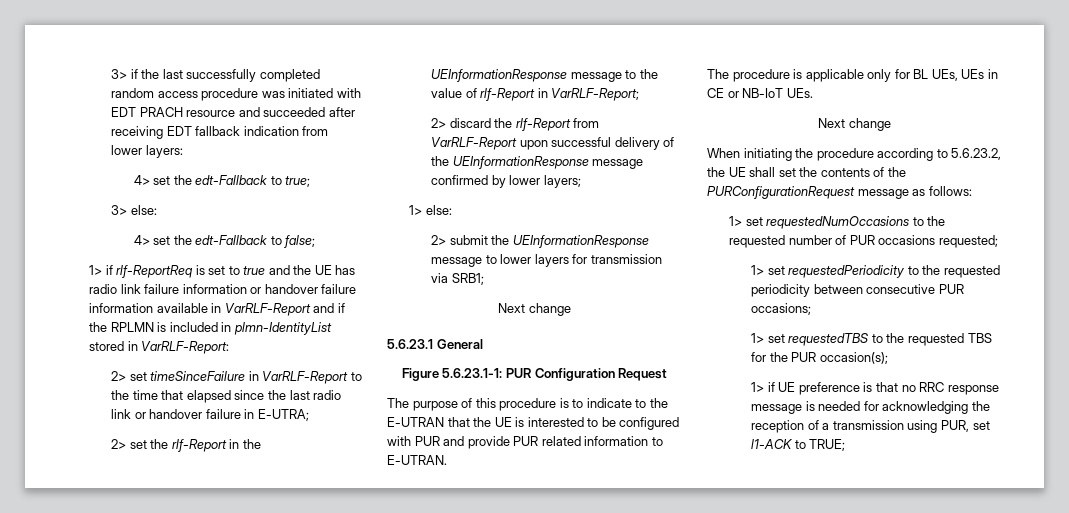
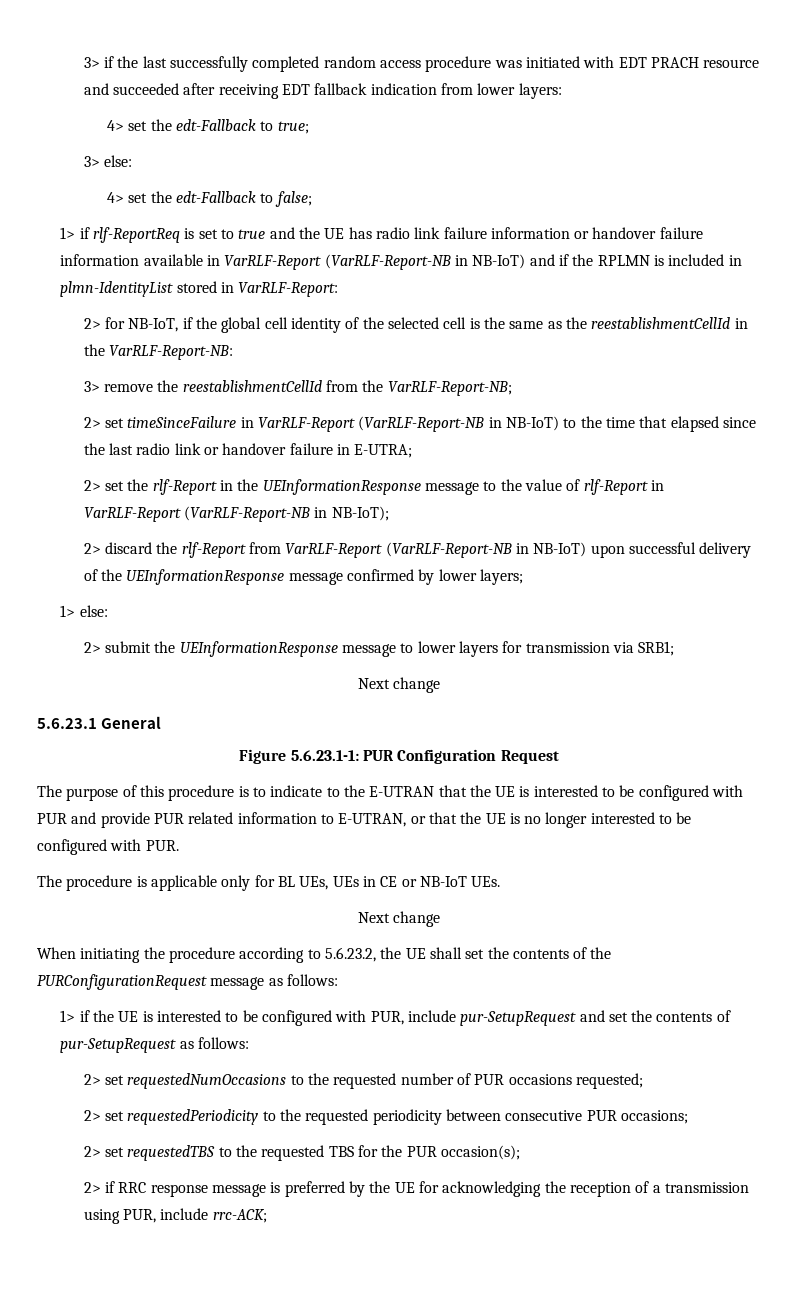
- 1> if rlf-ReportReq is set to true and the UE has radio link failure information or handover failure information available in VarRLF-Report and if the RPLMN is included in plmn-IdentityList stored in VarRLF-Report:
+ 1> if rlf-ReportReq is set to true and the UE has radio link failure information or handover failure information available in VarRLF-Report (VarRLF-Report-NB in NB-IoT) and if the RPLMN is included in plmn-IdentityList stored in VarRLF-Report:
+ 2> for NB-IoT, if the global cell identity of the selected cell is the same as the reestablishmentCellId in the VarRLF-Report-NB:
+ 3> remove the reestablishmentCellId from the VarRLF-Report-NB;
- 2> set timeSinceFailure in VarRLF-Report to the time that elapsed since the last radio link or handover failure in E-UTRA;
+ 2> set timeSinceFailure in VarRLF-Report (VarRLF-Report-NB in NB-IoT) to the time that elapsed since the last radio link or handover failure in E-UTRA;
- 2> set the rlf-Report in the UEInformationResponse message to the value of rlf-Report in VarRLF-Report;
+ 2> set the rlf-Report in the UEInformationResponse message to the value of rlf-Report in VarRLF-Report (VarRLF-Report-NB in NB-IoT);
- 2> discard the rlf-Report from VarRLF-Report upon successful delivery of the UEInformationResponse message confirmed by lower layers;
+ 2> discard the rlf-Report from VarRLF-Report (VarRLF-Report-NB in NB-IoT) upon successful delivery of the UEInformationResponse message confirmed by lower layers;
- The purpose of this procedure is to indicate to the E-UTRAN that the UE is interested to be configured with PUR and provide PUR related information to E-UTRAN.
+ The purpose of this procedure is to indicate to the E-UTRAN that the UE is interested to be configured with PUR and provide PUR related information to E-UTRAN, or that the UE is no longer interested to be configured with PUR.
- 1> set requestedNumOccasions to the requested number of PUR occasions requested;
+ 1> if the UE is interested to be configured with PUR, include pur-SetupRequest and set the contents of pur-SetupRequest as follows:
+ 2> set requestedNumOccasions to the requested number of PUR occasions requested;
- 1> set requestedPeriodicity to the requested periodicity between consecutive PUR occasions;
+ 2> set requestedPeriodicity to the requested periodicity between consecutive PUR occasions;
- 1> set requestedTBS to the requested TBS for the PUR occasion(s);
+ 2> set requestedTBS to the requested TBS for the PUR occasion(s);
- 1> if UE preference is that no RRC response message is needed for acknowledging the reception of a transmission using PUR, set l1-ACK to TRUE;
+ 2> if RRC response message is preferred by the UE for acknowledging the reception of a transmission using PUR, include rrc-ACK;

